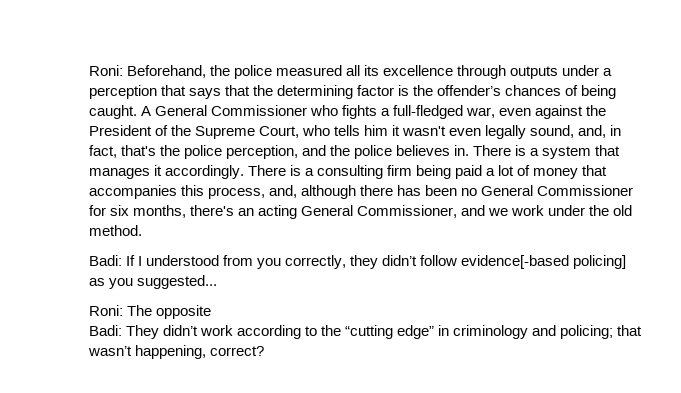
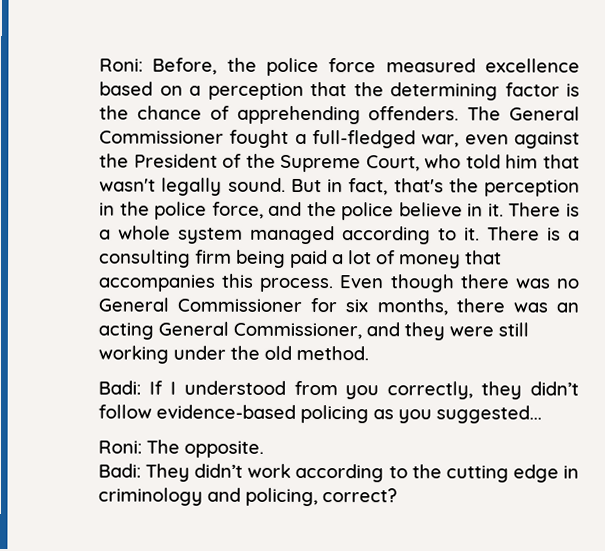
- Roni: Beforehand, the police measured all its excellence through outputs under a perception that says that the determining factor is the offender’s chances of being caught. A General Commissioner who fights a full-fledged war, even against the President of the Supreme Court, who tells him it wasn't even legally sound, and, in fact, that's the police perception, and the police believes in. There is a system that manages it accordingly.
+ Roni: Before, the police force measured excellence based on a perception that the determining factor is the chance of apprehending offenders. The General Commissioner fought a full-fledged war, even against the President of the Supreme Court, who told him that wasn't legally sound. But in fact, that's the perception in the police force, and the police believe in it. There is a whole system managed according to it.
- There is a consulting firm being paid a lot of money that accompanies this process, and, although there has been no General Commissioner for six months, there's an acting General Commissioner, and we work under the old method.
+ There is a consulting firm being paid a lot of money that accompanies this process. Even though there was no General Commissioner for six months, there was an acting General Commissioner, and they were still working under the old method.
- Badi: If I understood from you correctly, they didn’t follow evidence[-based policing] as you suggested...
+ Badi: If I understood from you correctly, they didn’t follow evidence-based policing as you suggested...
- Roni: The opposite
+ Roni: The opposite.
- Badi: They didn’t work according to the “cutting edge” in criminology and policing; that wasn’t happening, correct?
+ Badi: They didn’t work according to the cutting edge in criminology and policing, correct?

